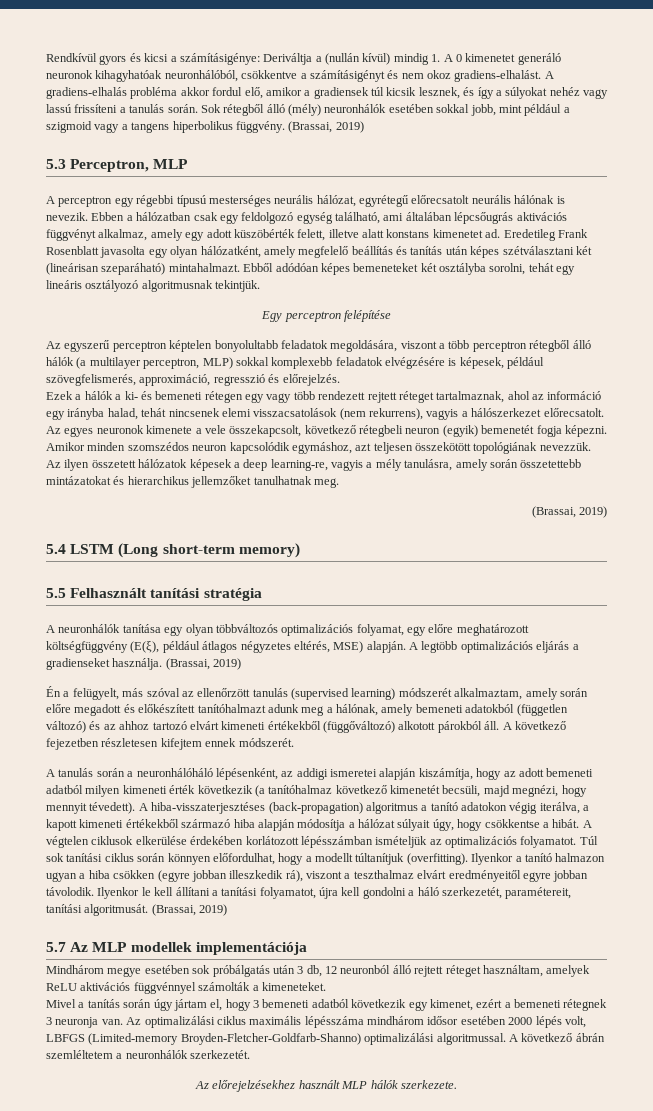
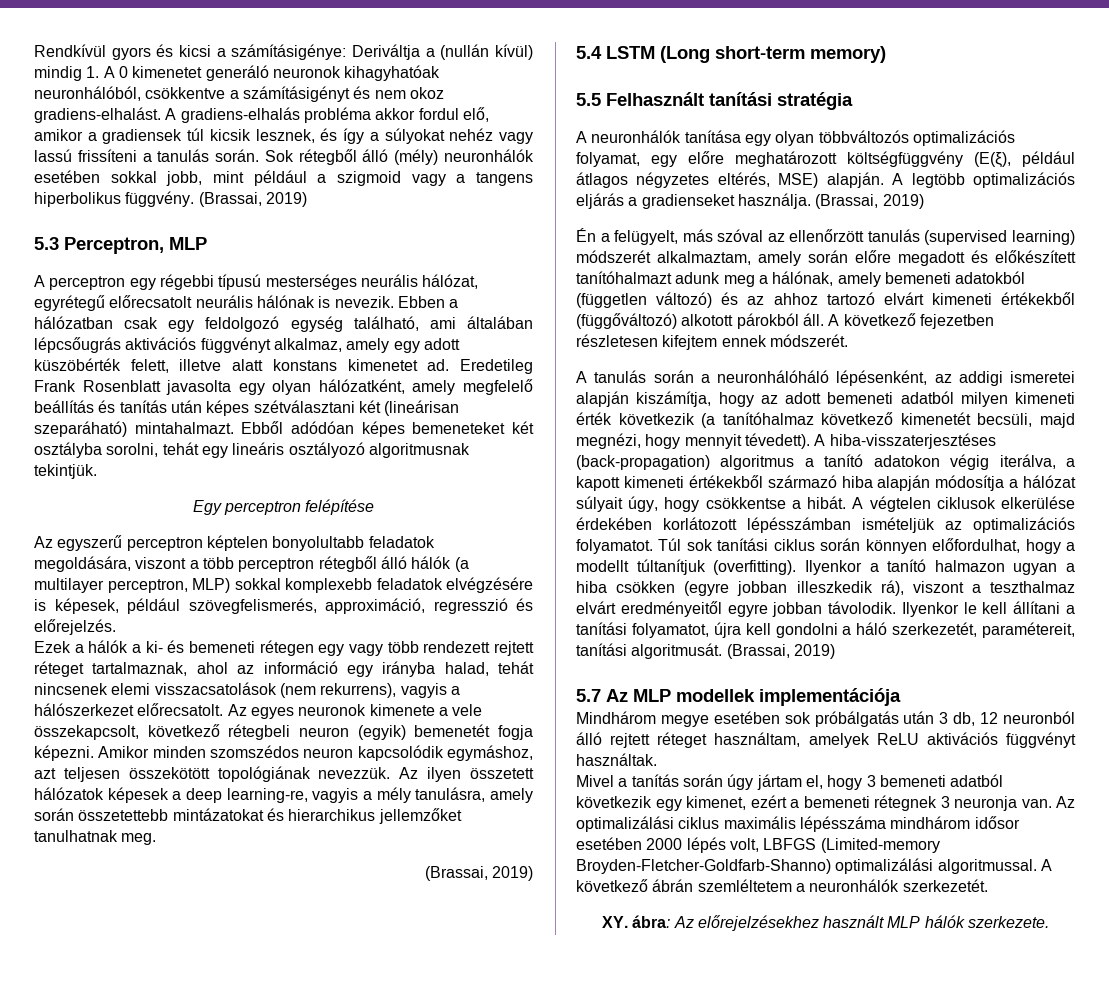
- Mindhárom megye esetében sok próbálgatás után 3 db, 12 neuronból álló rejtett réteget használtam, amelyek ReLU aktivációs függvénnyel számolták a kimeneteket.
+ Mindhárom megye esetében sok próbálgatás után 3 db, 12 neuronból álló rejtett réteget használtam, amelyek ReLU aktivációs függvényt használtak.
- Az előrejelzésekhez használt MLP hálók szerkezete.
+ XY. ábra: Az előrejelzésekhez használt MLP hálók szerkezete.

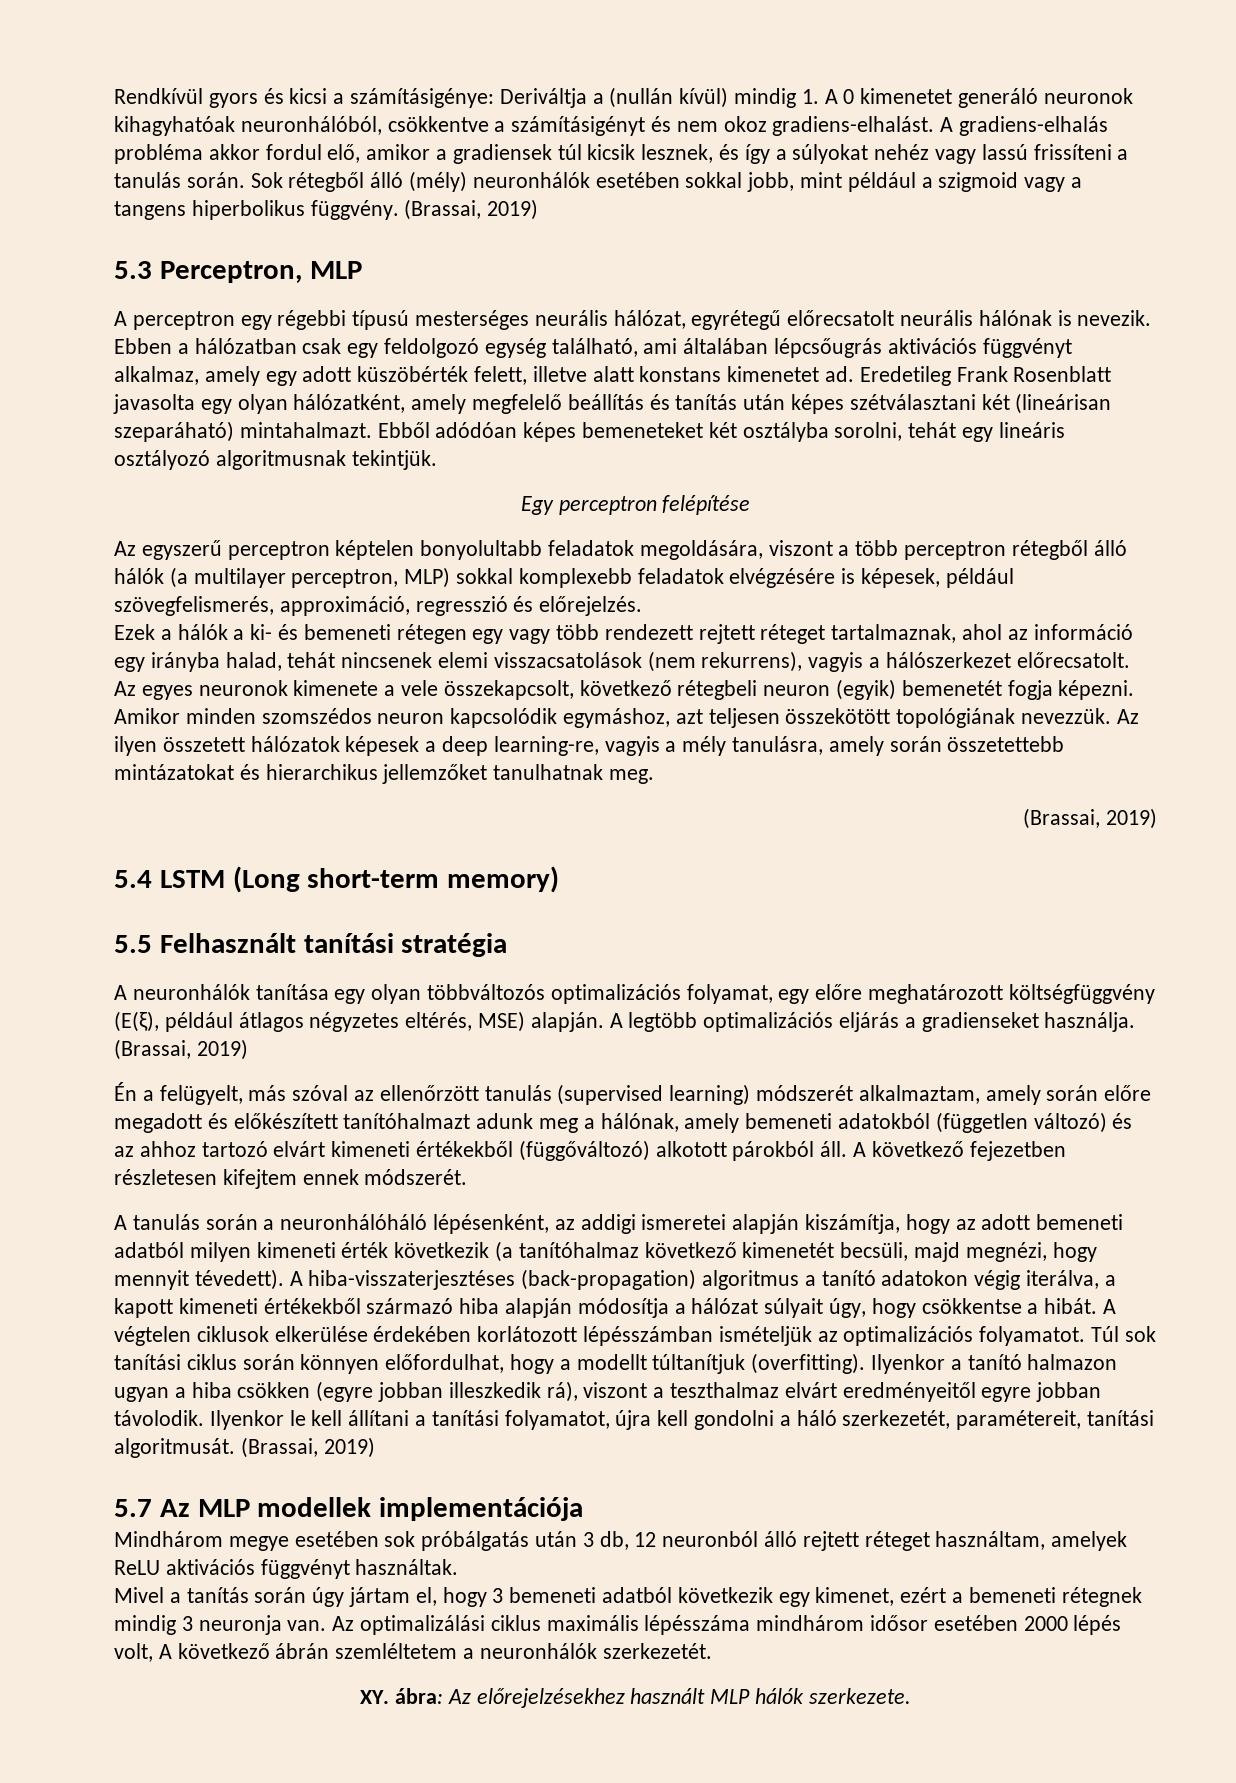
- Mivel a tanítás során úgy jártam el, hogy 3 bemeneti adatból következik egy kimenet, ezért a bemeneti rétegnek 3 neuronja van.
+ Mivel a tanítás során úgy jártam el, hogy 3 bemeneti adatból következik egy kimenet, ezért a bemeneti rétegnek mindig 3 neuronja van.
- Az optimalizálási ciklus maximális lépésszáma mindhárom idősor esetében 2000 lépés volt, LBFGS (Limited-memory Broyden-Fletcher-Goldfarb-Shanno) optimalizálási algoritmussal. A következő ábrán szemléltetem a neuronhálók szerkezetét.
+ Az optimalizálási ciklus maximális lépésszáma mindhárom idősor esetében 2000 lépés volt, A következő ábrán szemléltetem a neuronhálók szerkezetét.

